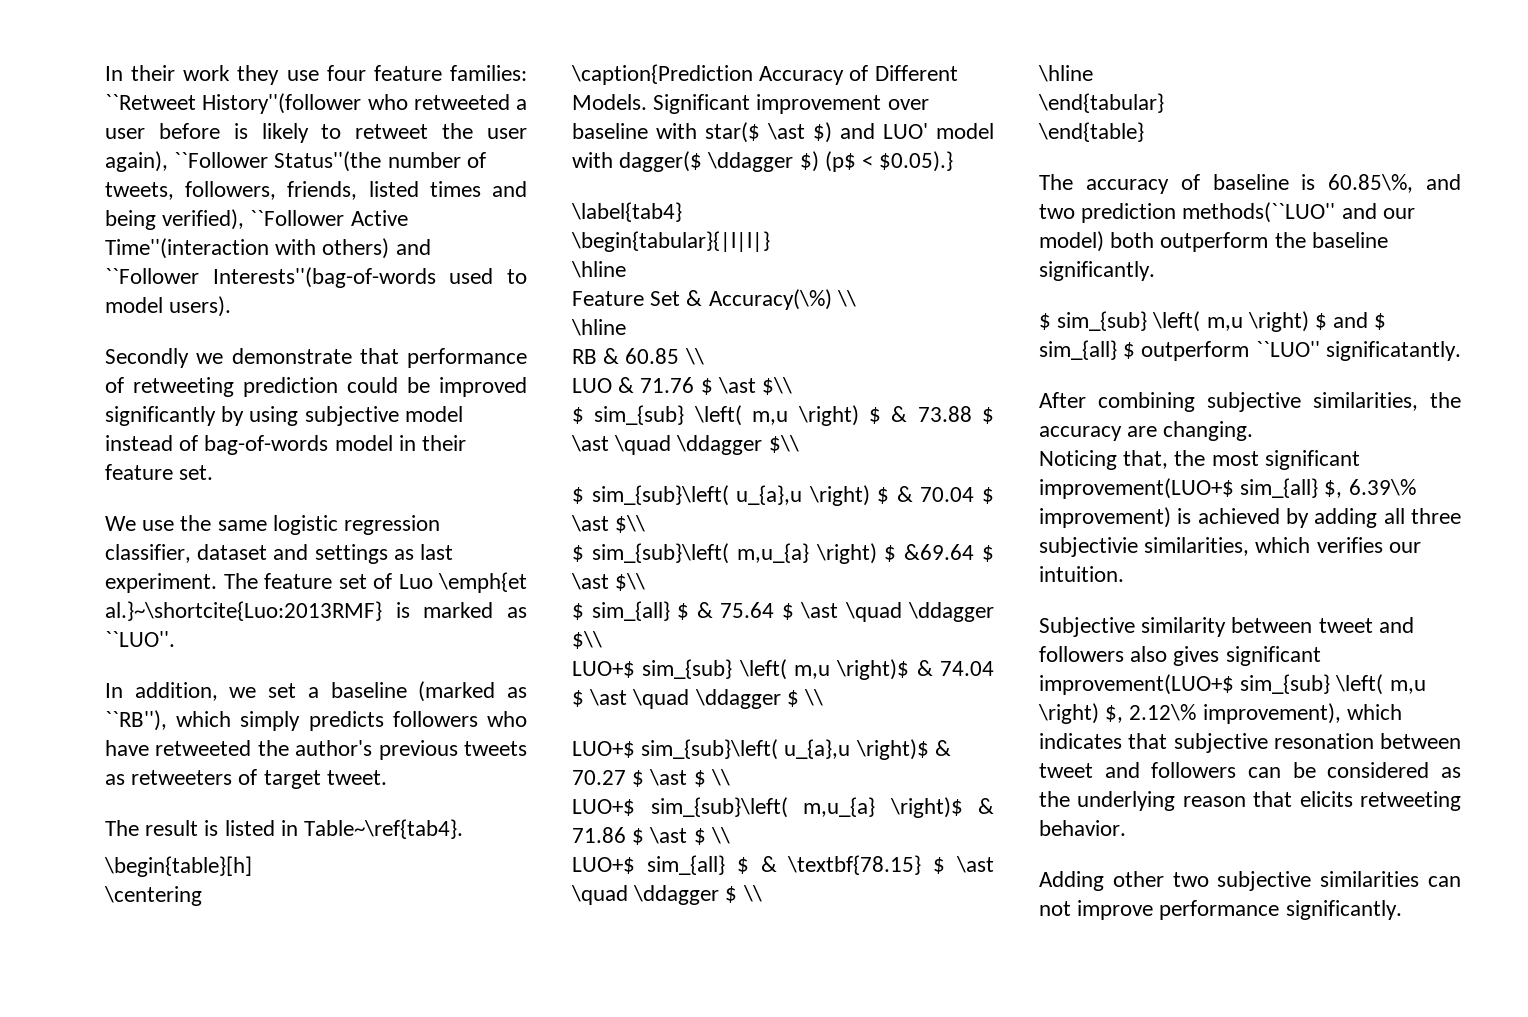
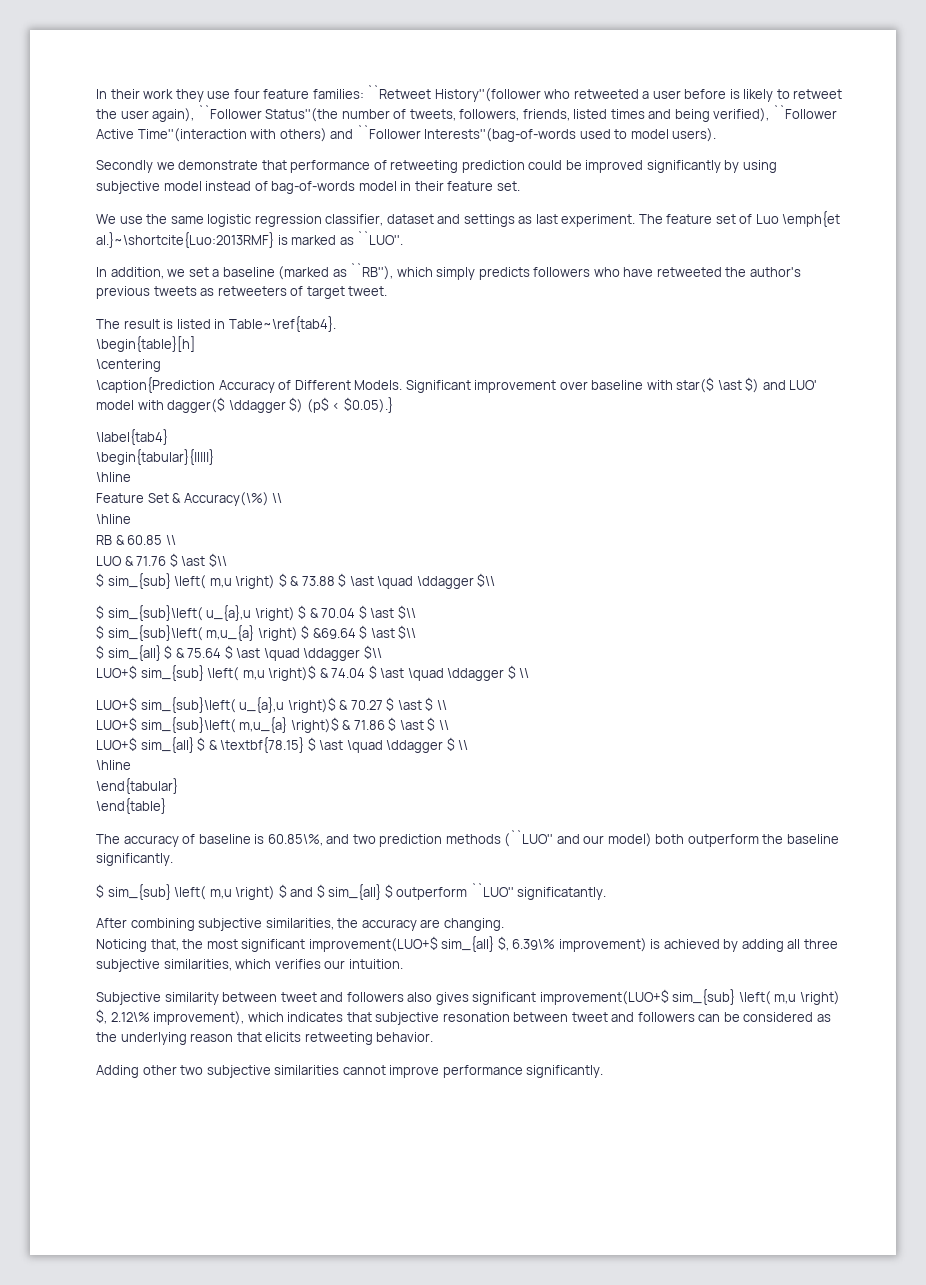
- The accuracy of baseline is 60.85\%, and two prediction methods(``LUO'' and our model) both outperform the baseline significantly.
+ The accuracy of baseline is 60.85\%, and two prediction methods (``LUO'' and our model) both outperform the baseline significantly.
- Noticing that, the most significant improvement(LUO+$ sim_{all} $, 6.39\% improvement) is achieved by adding all three subjectivie similarities, which verifies our intuition.
+ Noticing that, the most significant improvement(LUO+$ sim_{all} $, 6.39\% improvement) is achieved by adding all three subjective similarities, which verifies our intuition.
- Adding other two subjective similarities can not improve performance significantly.
+ Adding other two subjective similarities cannot improve performance significantly.

